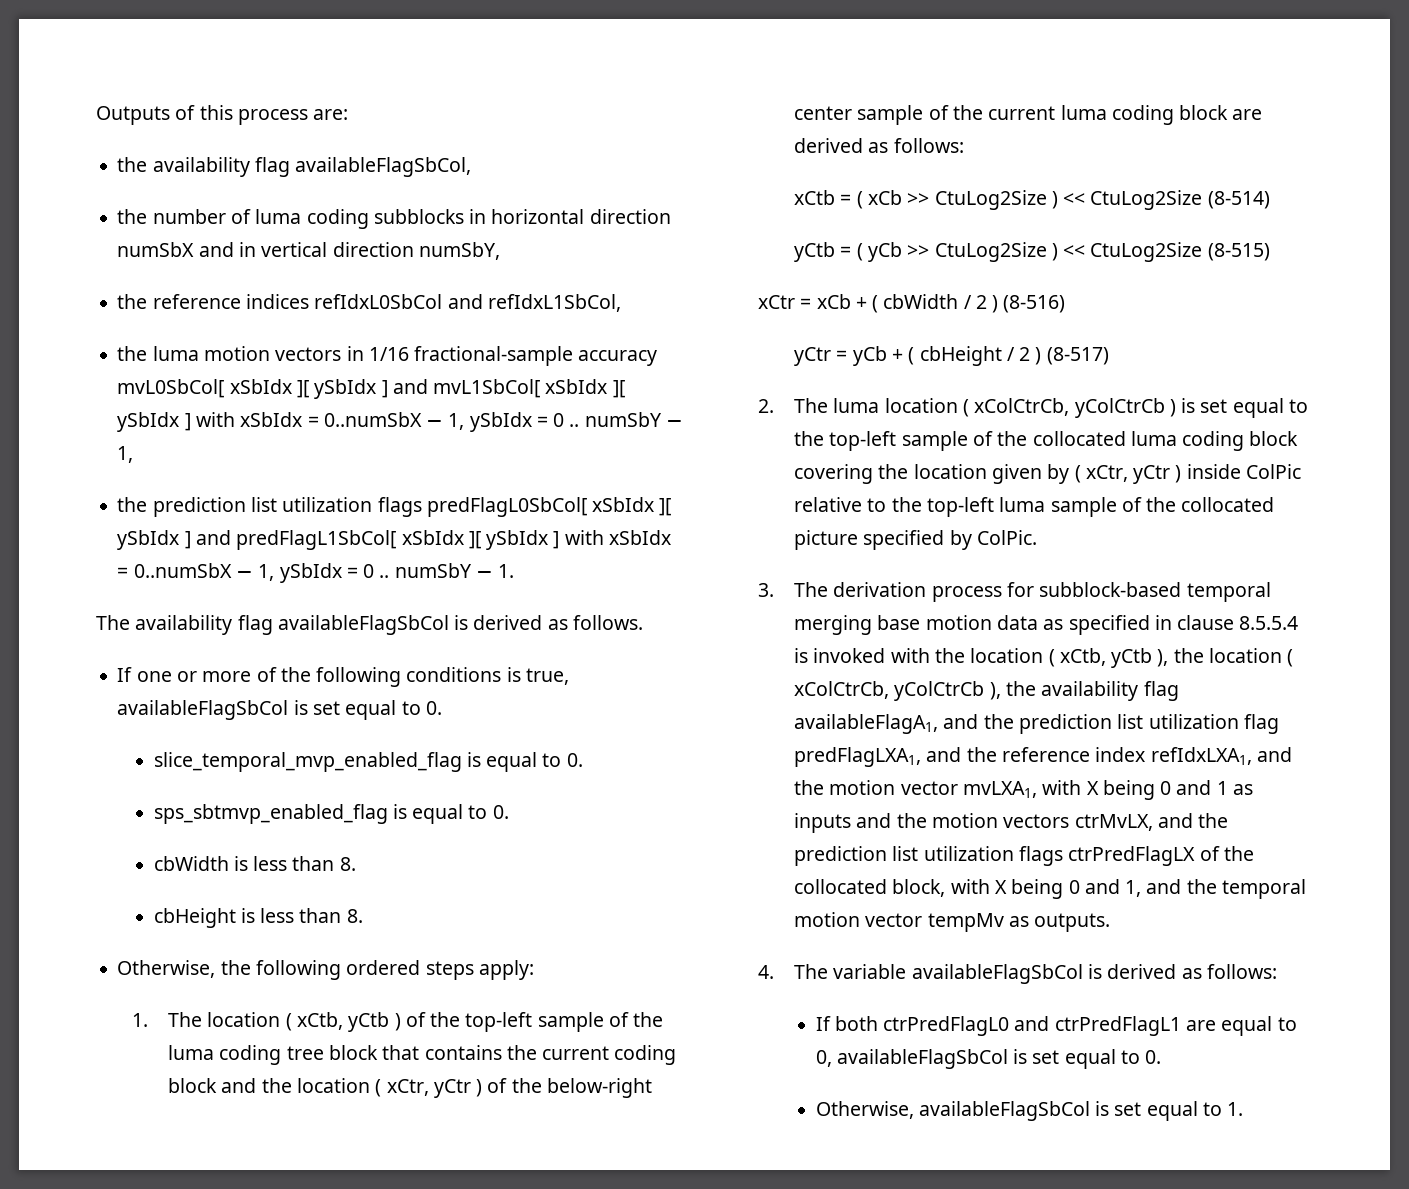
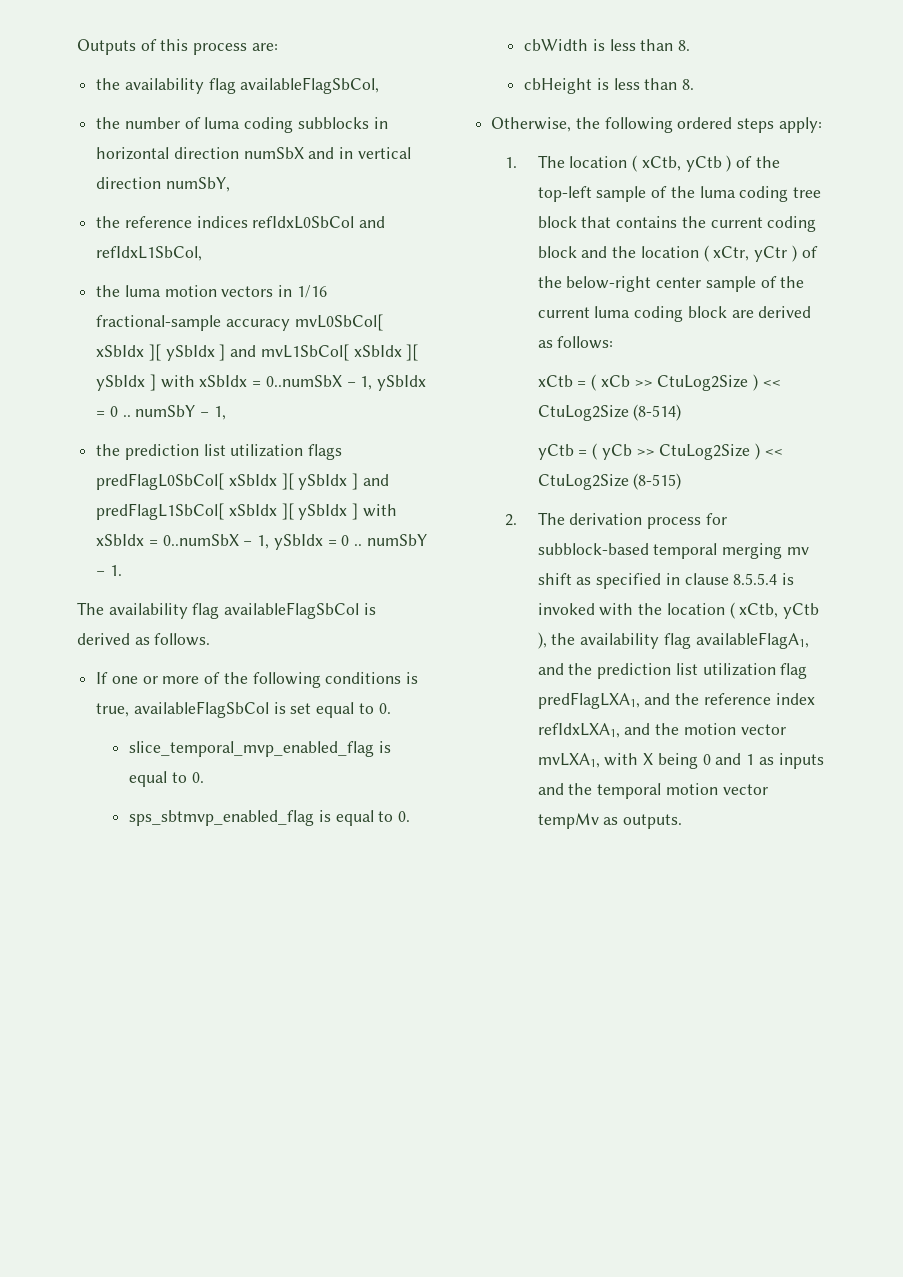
- xCtr = xCb + ( cbWidth / 2 ) (8-516)
- yCtr = yCb + ( cbHeight / 2 ) (8-517)
- 2. The luma location ( xColCtrCb, yColCtrCb ) is set equal to the top-left sample of the collocated luma coding block covering the location given by ( xCtr, yCtr ) inside ColPic relative to the top-left luma sample of the collocated picture specified by ColPic.
- 3. The derivation process for subblock-based temporal merging base motion data as specified in clause 8.5.5.4 is invoked with the location ( xCtb, yCtb ), the location ( xColCtrCb, yColCtrCb ), the availability flag availableFlagA1, and the prediction list utilization flag predFlagLXA1, and the reference index refIdxLXA1, and the motion vector mvLXA1, with X being 0 and 1 as inputs and the motion vectors ctrMvLX, and the prediction list utilization flags ctrPredFlagLX of the collocated block, with X being 0 and 1, and the temporal motion vector tempMv as outputs.
+ 2. The derivation process for subblock-based temporal merging mv shift as specified in clause 8.5.5.4 is invoked with the location ( xCtb, yCtb ), the availability flag availableFlagA1, and the prediction list utilization flag predFlagLXA1, and the reference index refIdxLXA1, and the motion vector mvLXA1, with X being 0 and 1 as inputs and the temporal motion vector tempMv as outputs.
- 4. The variable availableFlagSbCol is derived as follows:
- If both ctrPredFlagL0 and ctrPredFlagL1 are equal to 0, availableFlagSbCol is set equal to 0.
- Otherwise, availableFlagSbCol is set equal to 1.

